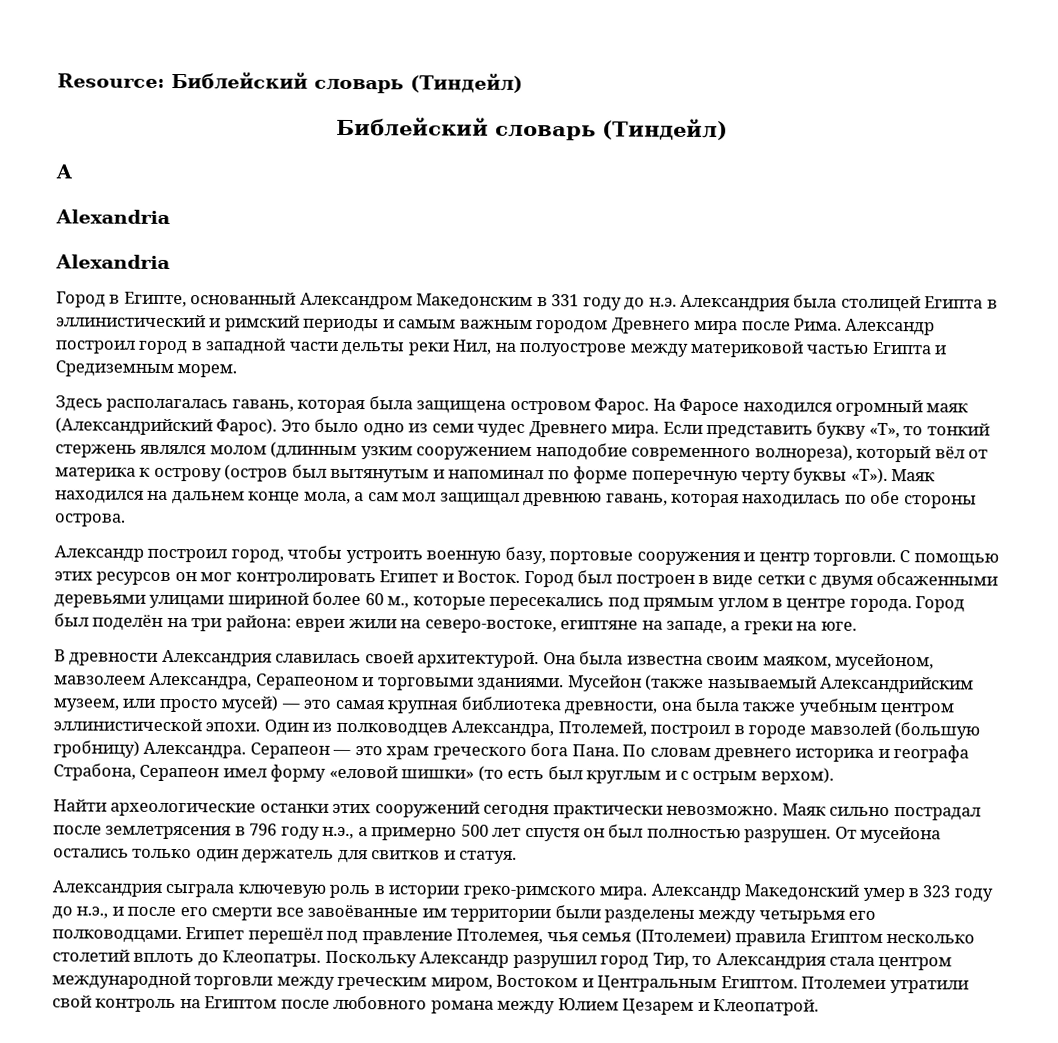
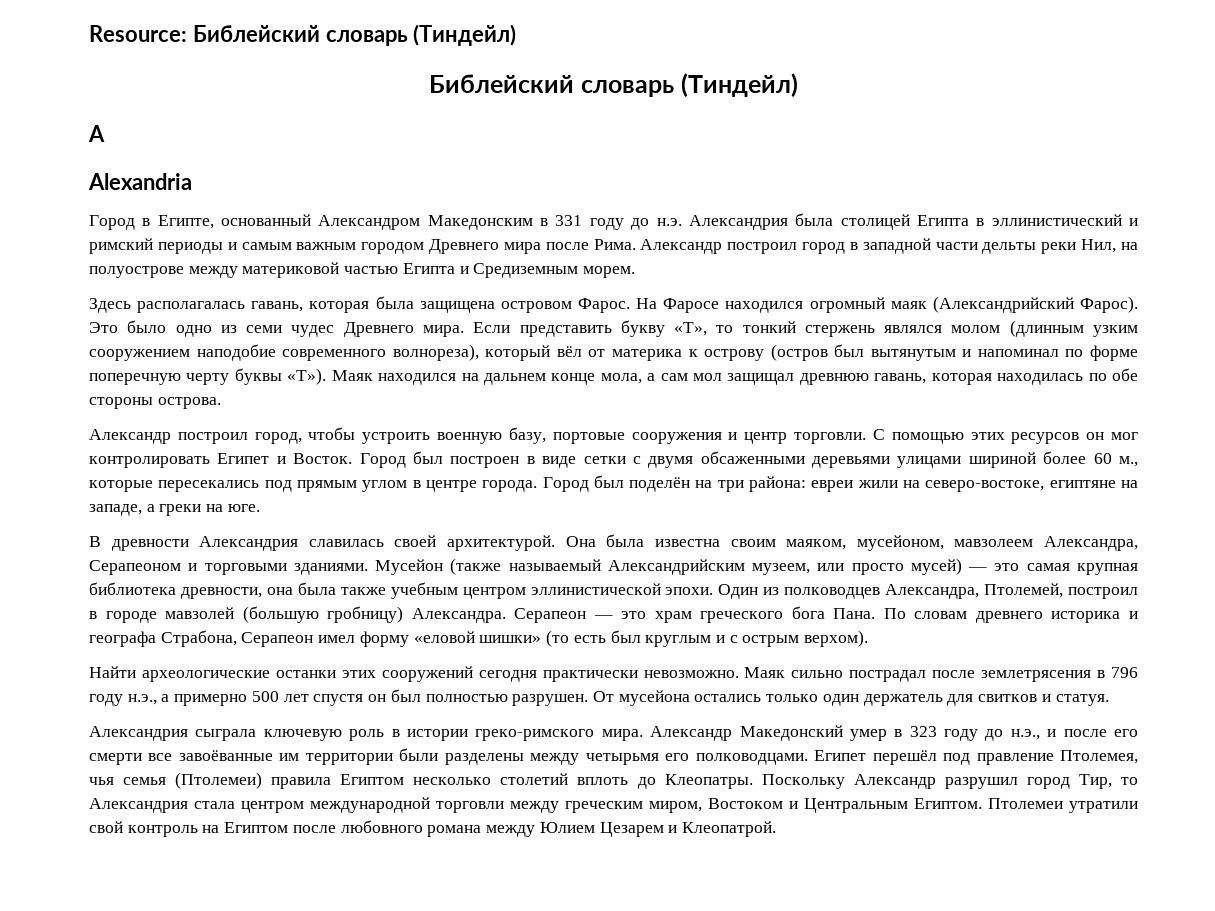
  A
- Alexandria

